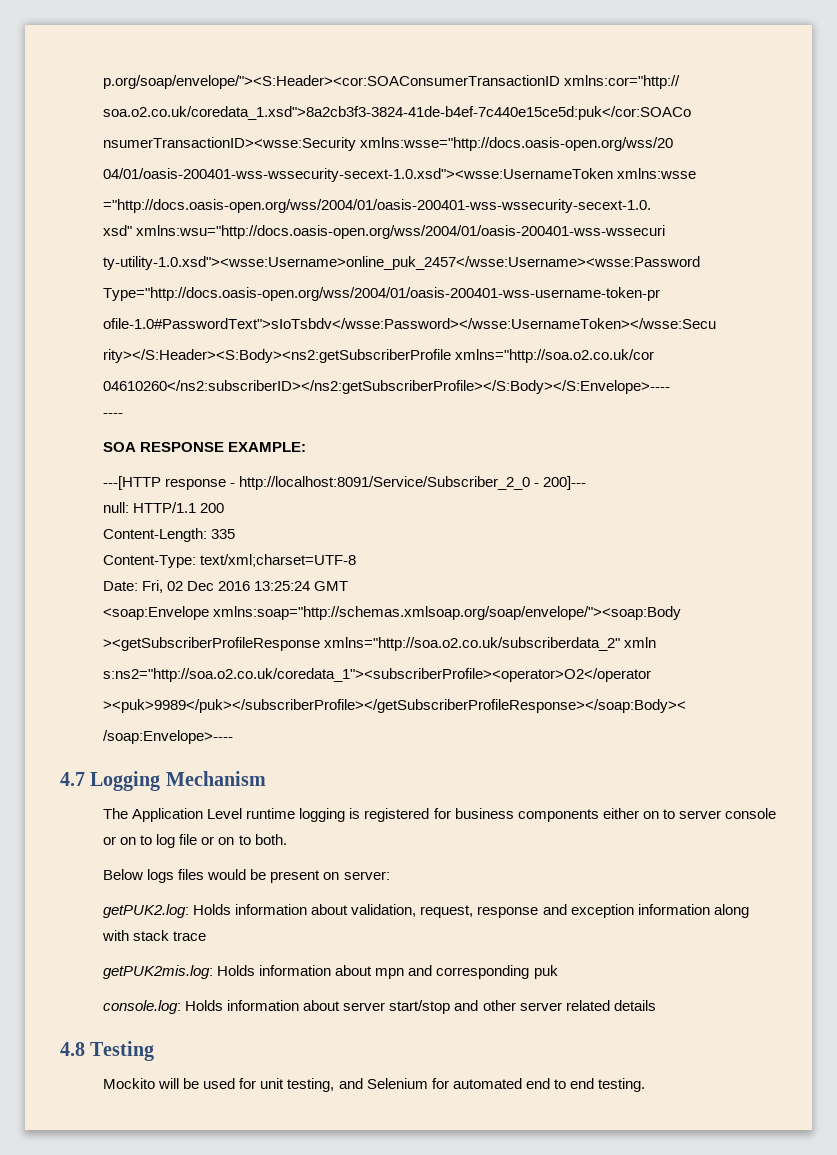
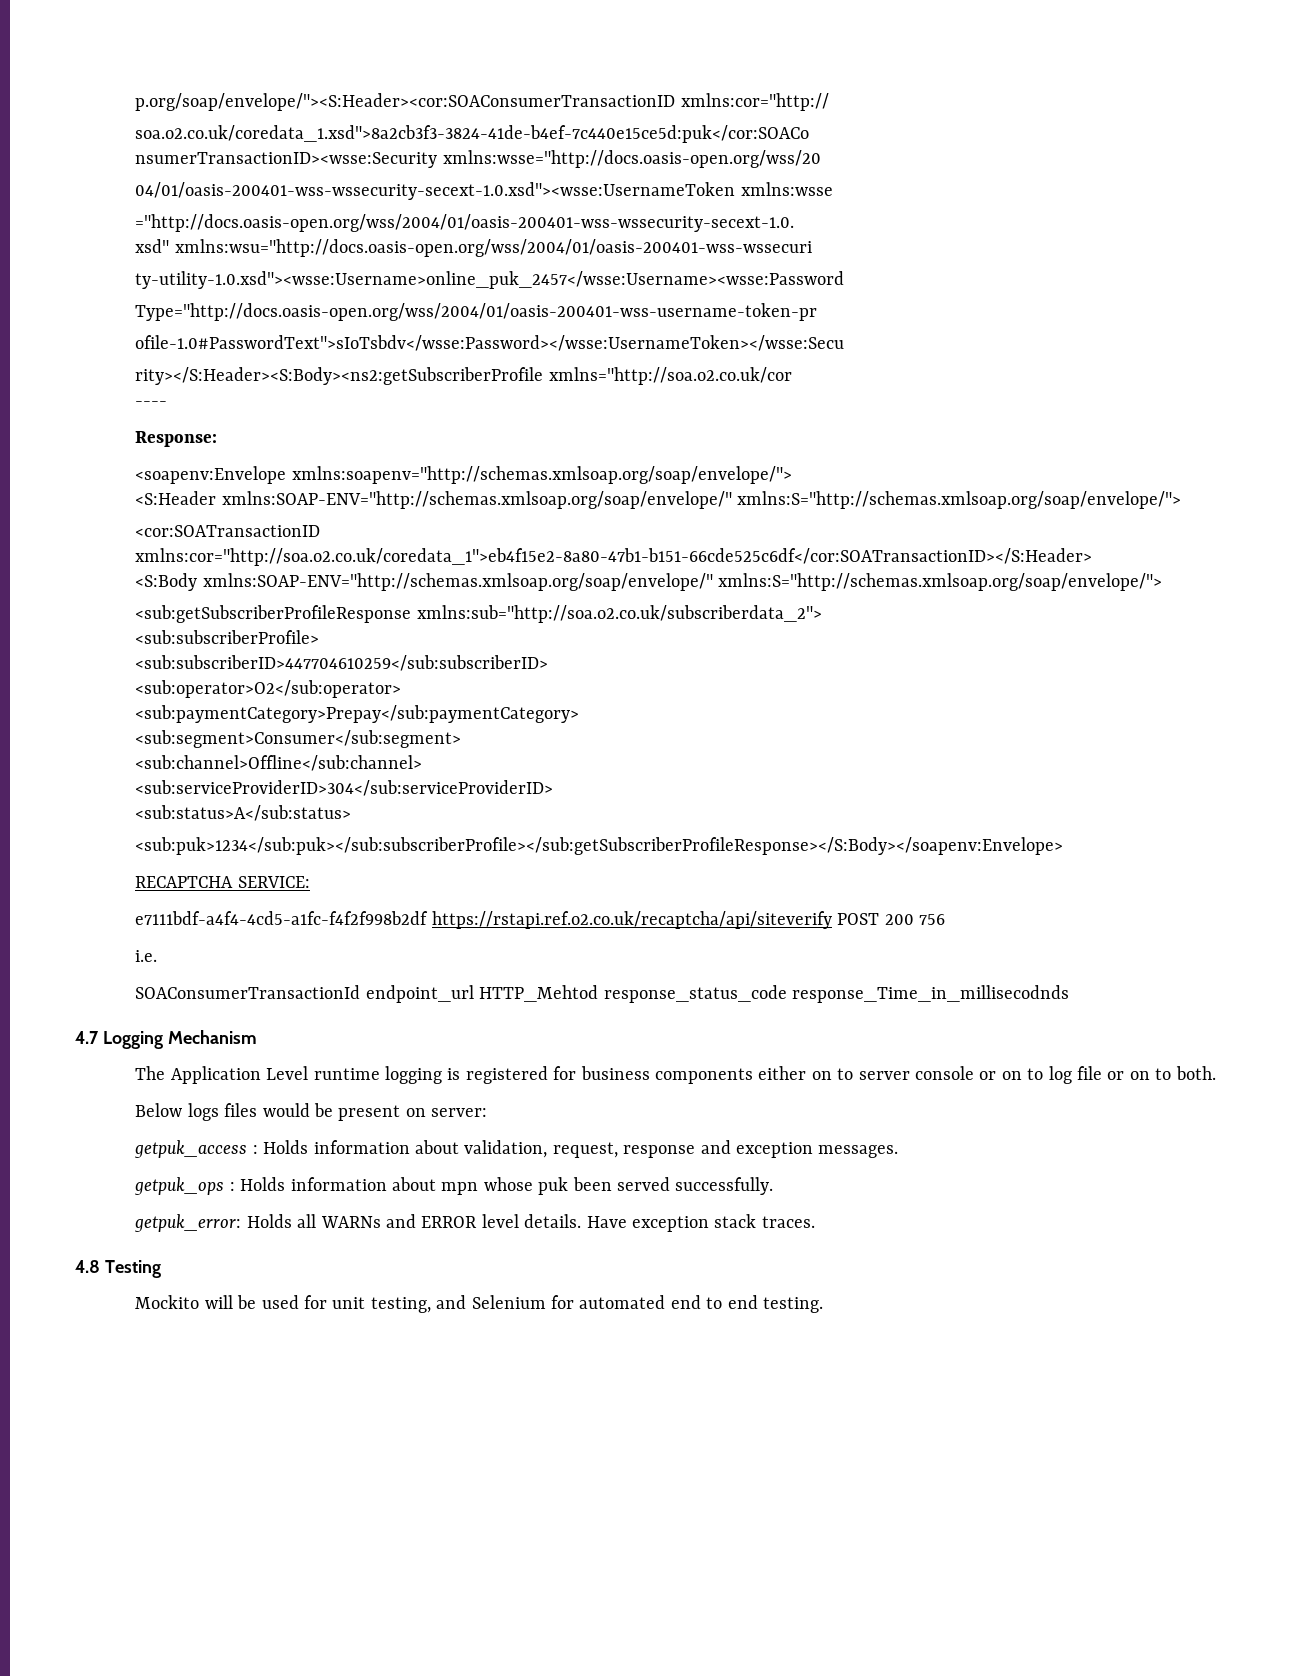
- 04610260</ns2:subscriberID></ns2:getSubscriberProfile></S:Body></S:Envelope>----
- SOA RESPONSE EXAMPLE:
- ---[HTTP response - http://localhost:8091/Service/Subscriber_2_0 - 200]---
- null: HTTP/1.1 200
- Content-Length: 335
- Content-Type: text/xml;charset=UTF-8
- Date: Fri, 02 Dec 2016 13:25:24 GMT
- <soap:Envelope xmlns:soap="http://schemas.xmlsoap.org/soap/envelope/"><soap:Body
- ><getSubscriberProfileResponse xmlns="http://soa.o2.co.uk/subscriberdata_2" xmln
- s:ns2="http://soa.o2.co.uk/coredata_1"><subscriberProfile><operator>O2</operator
- ><puk>9989</puk></subscriberProfile></getSubscriberProfileResponse></soap:Body><
- /soap:Envelope>----
+ Response:
+ <soapenv:Envelope xmlns:soapenv="http://schemas.xmlsoap.org/soap/envelope/">
+ <S:Header xmlns:SOAP-ENV="http://schemas.xmlsoap.org/soap/envelope/" xmlns:S="http://schemas.xmlsoap.org/soap/envelope/">
+ <cor:SOATransactionID xmlns:cor="http://soa.o2.co.uk/coredata_1">eb4f15e2-8a80-47b1-b151-66cde525c6df</cor:SOATransactionID></S:Header>
+ <S:Body xmlns:SOAP-ENV="http://schemas.xmlsoap.org/soap/envelope/" xmlns:S="http://schemas.xmlsoap.org/soap/envelope/">
+ <sub:getSubscriberProfileResponse xmlns:sub="http://soa.o2.co.uk/subscriberdata_2">
+ <sub:subscriberProfile>
+ <sub:subscriberID>447704610259</sub:subscriberID>
+ <sub:operator>O2</sub:operator>
+ <sub:paymentCategory>Prepay</sub:paymentCategory>
+ <sub:segment>Consumer</sub:segment>
+ <sub:channel>Offline</sub:channel>
+ <sub:serviceProviderID>304</sub:serviceProviderID>
+ <sub:status>A</sub:status>
+ <sub:puk>1234</sub:puk></sub:subscriberProfile></sub:getSubscriberProfileResponse></S:Body></soapenv:Envelope>
+ RECAPTCHA SERVICE:
+ e7111bdf-a4f4-4cd5-a1fc-f4f2f998b2df https://rstapi.ref.o2.co.uk/recaptcha/api/siteverify POST 200 756
+ i.e.
+ SOAConsumerTransactionId endpoint_url HTTP_Mehtod response_status_code response_Time_in_millisecodnds
- getPUK2.log: Holds information about validation, request, response and exception information along with stack trace
- getPUK2mis.log: Holds information about mpn and corresponding puk
- console.log: Holds information about server start/stop and other server related details
+ getpuk_access : Holds information about validation, request, response and exception messages.
+ getpuk_ops : Holds information about mpn whose puk been served successfully.
+ getpuk_error: Holds all WARNs and ERROR level details. Have exception stack traces.

